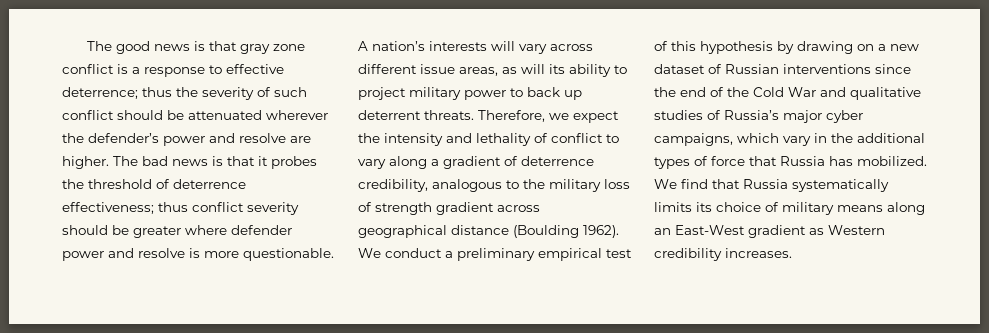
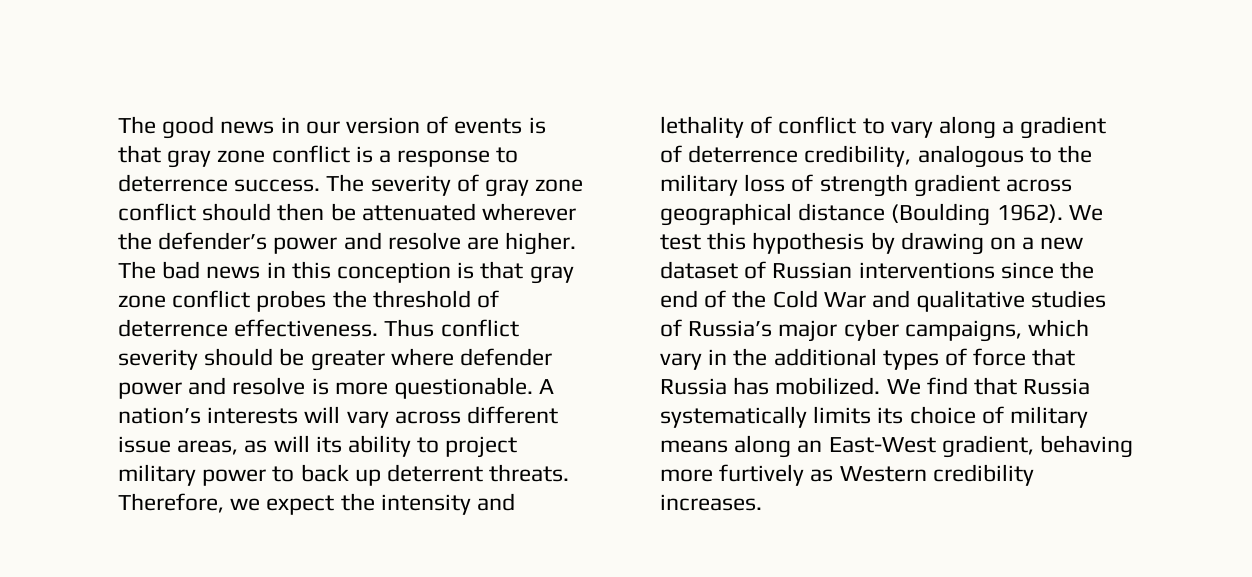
- The good news is that gray zone conflict is a response to effective deterrence; thus the severity of such conflict should be attenuated wherever the defender’s power and resolve are higher.
+ The good news in our version of events is that gray zone conflict is a response to deterrence success. The severity of gray zone conflict should then be attenuated wherever the defender’s power and resolve are higher.
- The bad news is that it probes the threshold of deterrence effectiveness; thus conflict severity should be greater where defender power and resolve is more questionable.
+ The bad news in this conception is that gray zone conflict probes the threshold of deterrence effectiveness. Thus conflict severity should be greater where defender power and resolve is more questionable.
- We conduct a preliminary empirical test of this hypothesis by drawing on a new dataset of Russian interventions since the end of the Cold War and qualitative studies of Russia’s major cyber campaigns, which vary in the additional types of force that Russia has mobilized.
+ We test this hypothesis by drawing on a new dataset of Russian interventions since the end of the Cold War and qualitative studies of Russia’s major cyber campaigns, which vary in the additional types of force that Russia has mobilized.
- We find that Russia systematically limits its choice of military means along an East-West gradient as Western credibility increases.
+ We find that Russia systematically limits its choice of military means along an East-West gradient, behaving more furtively as Western credibility increases.

